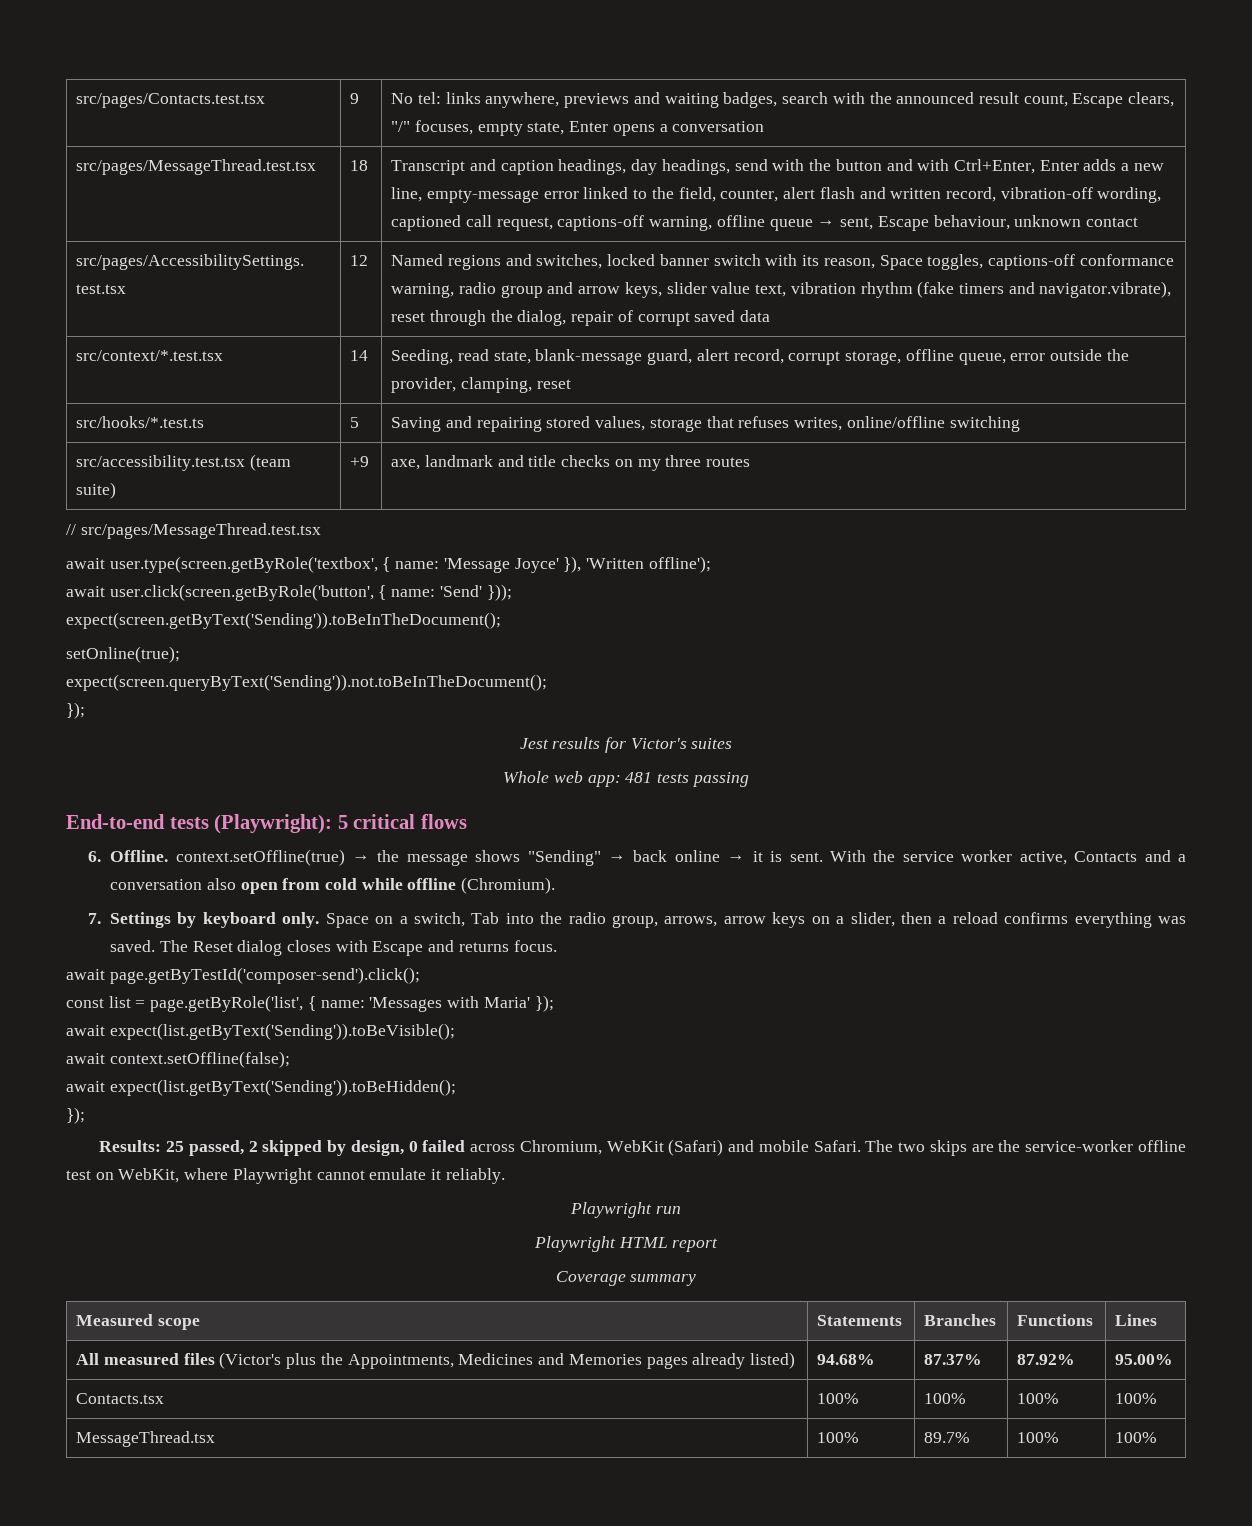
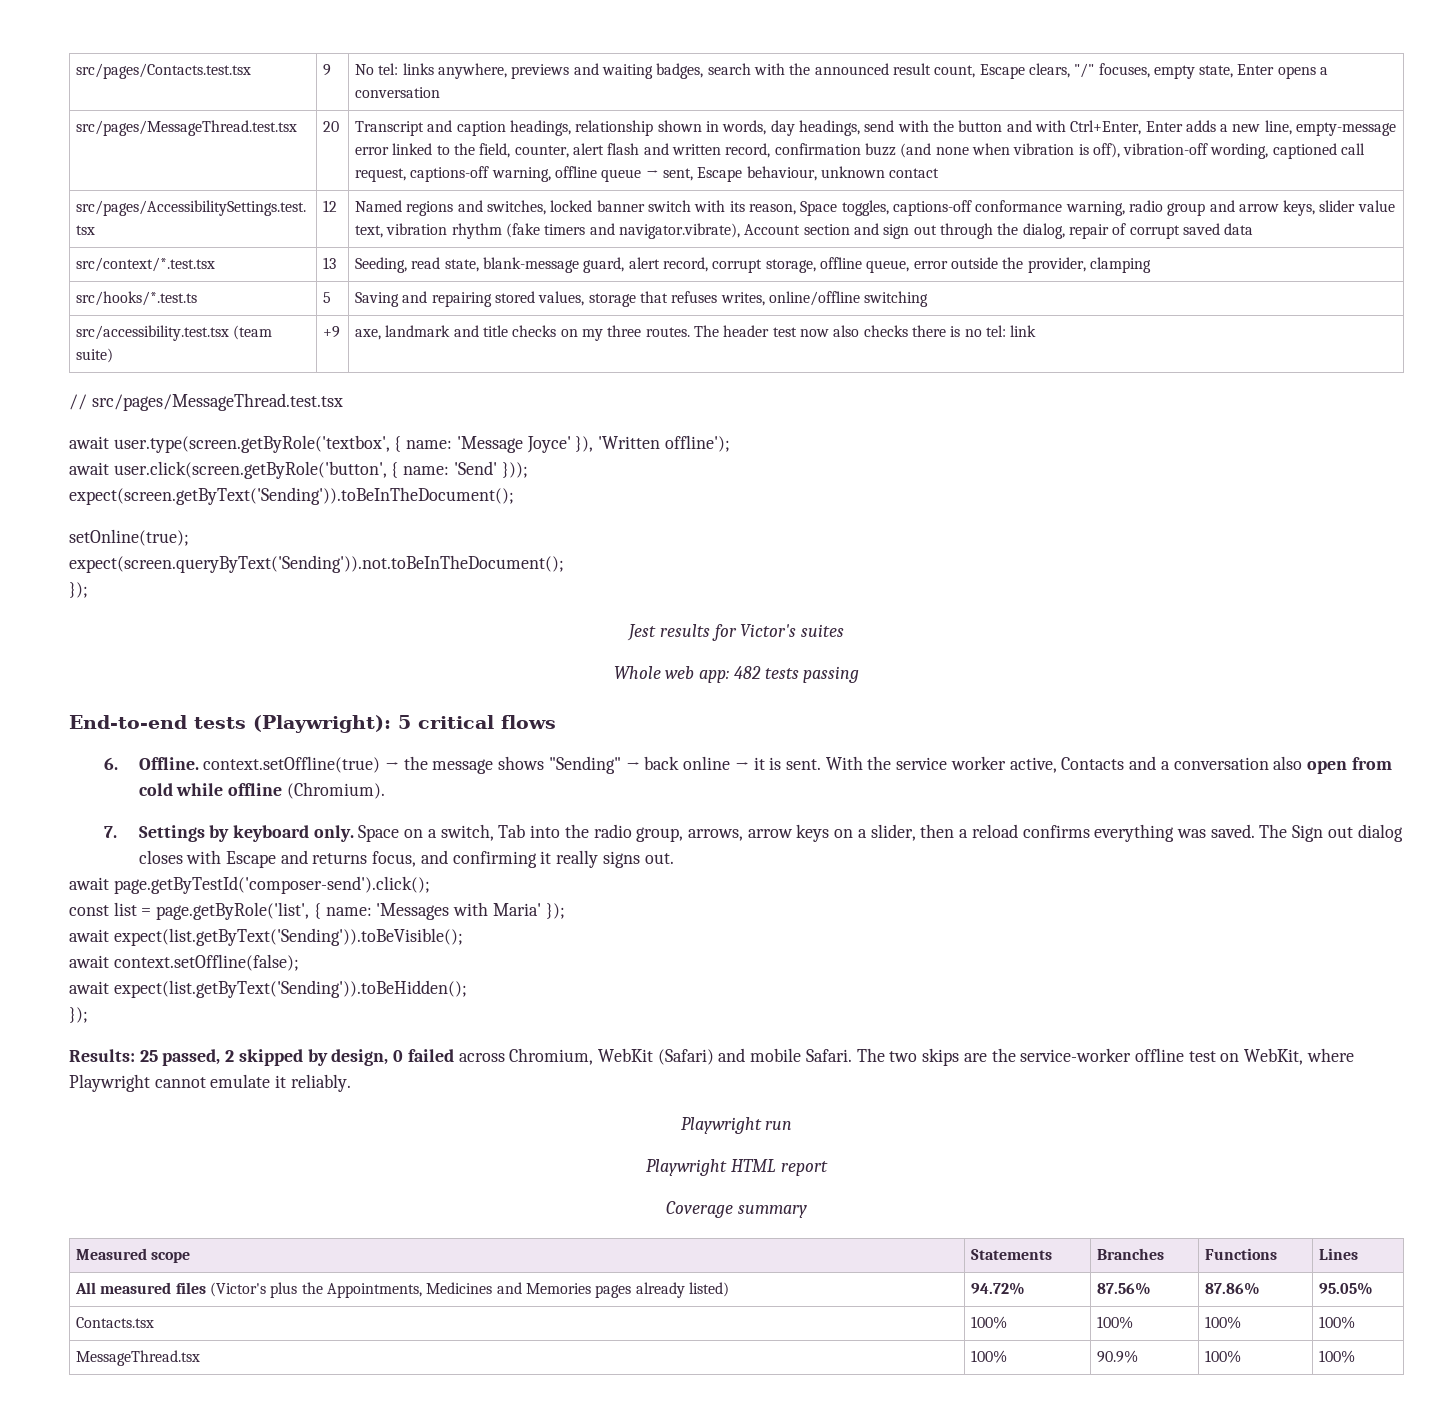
- 18
+ 20
- Transcript and caption headings, day headings, send with the button and with Ctrl+Enter, Enter adds a new line, empty-message error linked to the field, counter, alert flash and written record, vibration-off wording, captioned call request, captions-off warning, offline queue → sent, Escape behaviour, unknown contact
+ Transcript and caption headings, relationship shown in words, day headings, send with the button and with Ctrl+Enter, Enter adds a new line, empty-message error linked to the field, counter, alert flash and written record, confirmation buzz (and none when vibration is off), vibration-off wording, captioned call request, captions-off warning, offline queue → sent, Escape behaviour, unknown contact
- Named regions and switches, locked banner switch with its reason, Space toggles, captions-off conformance warning, radio group and arrow keys, slider value text, vibration rhythm (fake timers and navigator.vibrate), reset through the dialog, repair of corrupt saved data
+ Named regions and switches, locked banner switch with its reason, Space toggles, captions-off conformance warning, radio group and arrow keys, slider value text, vibration rhythm (fake timers and navigator.vibrate), Account section and sign out through the dialog, repair of corrupt saved data
- src/context/*.test.tsx | 14 | Seeding, read state, blank-message guard, alert record, corrupt storage, offline queue, error outside the provider, clamping, reset
+ src/context/*.test.tsx | 13 | Seeding, read state, blank-message guard, alert record, corrupt storage, offline queue, error outside the provider, clamping
- src/accessibility.test.tsx (team suite) | +9 | axe, landmark and title checks on my three routes
+ src/accessibility.test.tsx (team suite) | +9 | axe, landmark and title checks on my three routes. The header test now also checks there is no tel: link
- Whole web app: 481 tests passing
+ Whole web app: 482 tests passing
- The Reset dialog closes with Escape and returns focus.
+ The Sign out dialog closes with Escape and returns focus, and confirming it really signs out.
- All measured files (Victor's plus the Appointments, Medicines and Memories pages already listed) | 94.68% | 87.37% | 87.92% | 95.00%
+ All measured files (Victor's plus the Appointments, Medicines and Memories pages already listed) | 94.72% | 87.56% | 87.86% | 95.05%
- MessageThread.tsx | 100% | 89.7% | 100% | 100%
+ MessageThread.tsx | 100% | 90.9% | 100% | 100%

